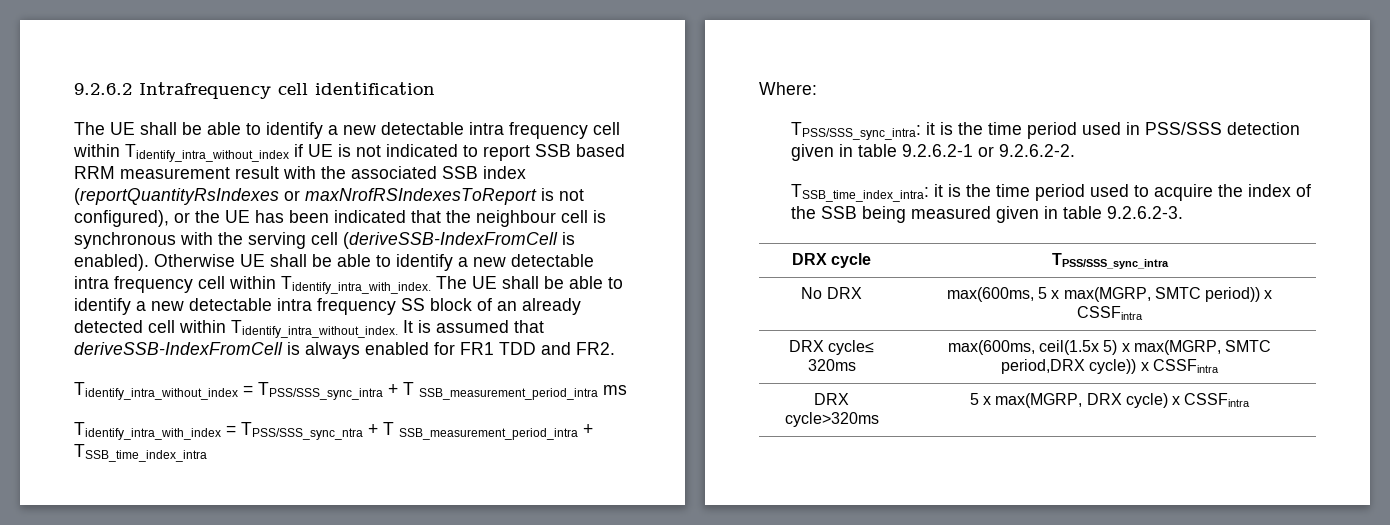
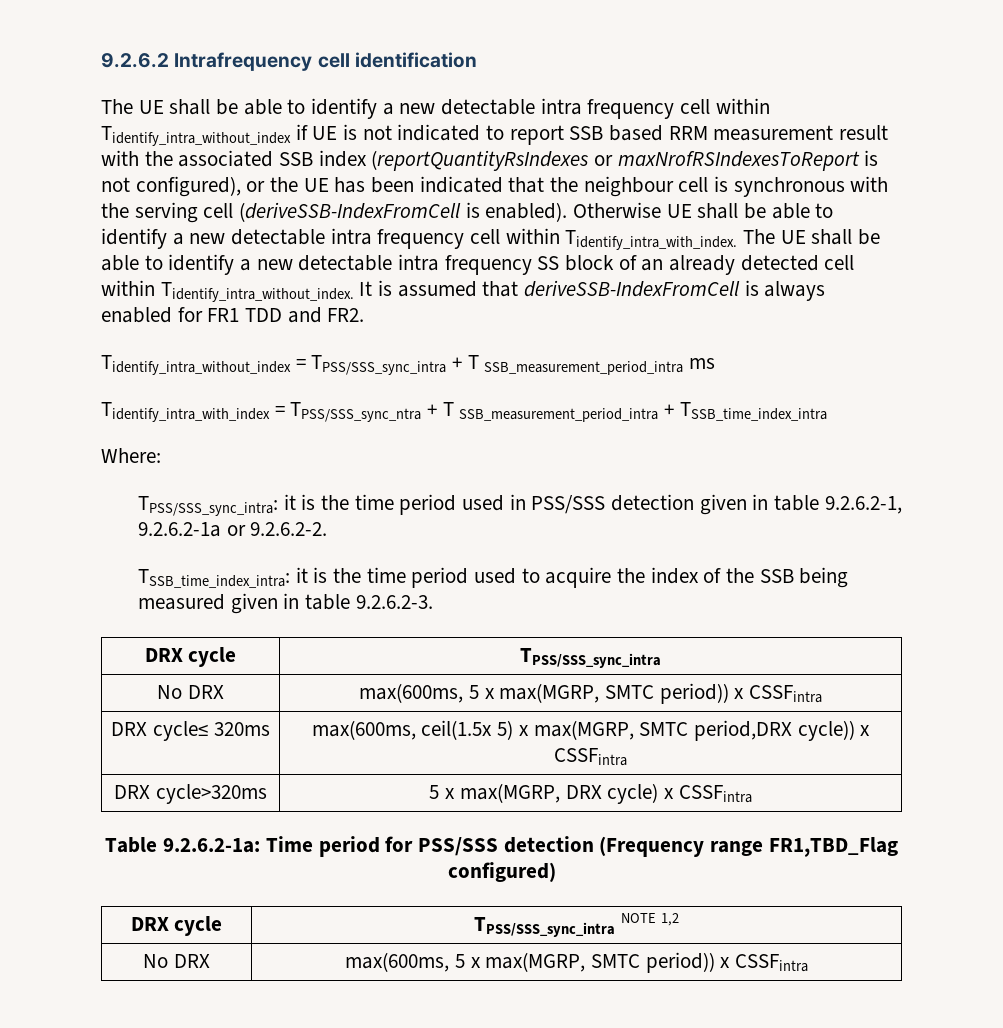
- TPSS/SSS_sync_intra: it is the time period used in PSS/SSS detection given in table 9.2.6.2-1 or 9.2.6.2-2.
+ TPSS/SSS_sync_intra: it is the time period used in PSS/SSS detection given in table 9.2.6.2-1, 9.2.6.2-1a or 9.2.6.2-2.
+ Table 9.2.6.2-1a: Time period for PSS/SSS detection (Frequency range FR1,TBD_Flag configured)
+ DRX cycle | TPSS/SSS_sync_intra NOTE 1,2
+ No DRX | max(600ms, 5 x max(MGRP, SMTC period)) x CSSFintra

